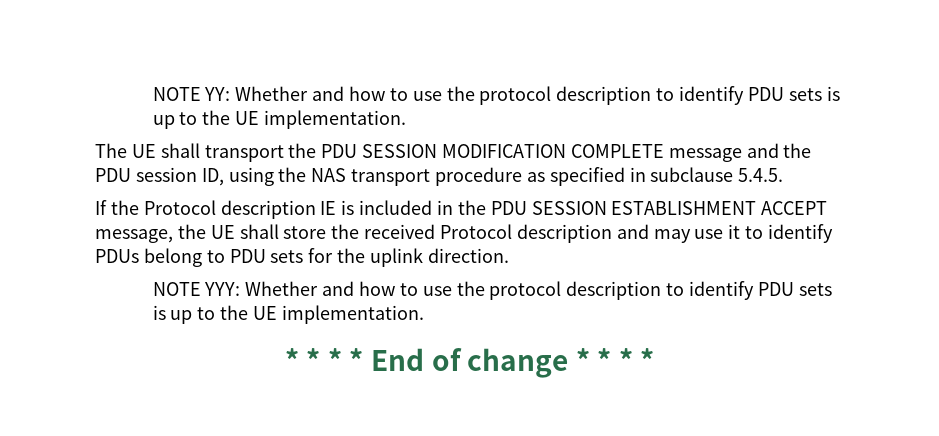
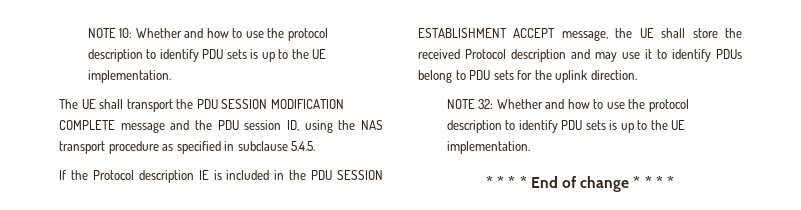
- NOTE YY: Whether and how to use the protocol description to identify PDU sets is up to the UE implementation.
+ NOTE 10: Whether and how to use the protocol description to identify PDU sets is up to the UE implementation.
- NOTE YYY: Whether and how to use the protocol description to identify PDU sets is up to the UE implementation.
+ NOTE 32: Whether and how to use the protocol description to identify PDU sets is up to the UE implementation.

